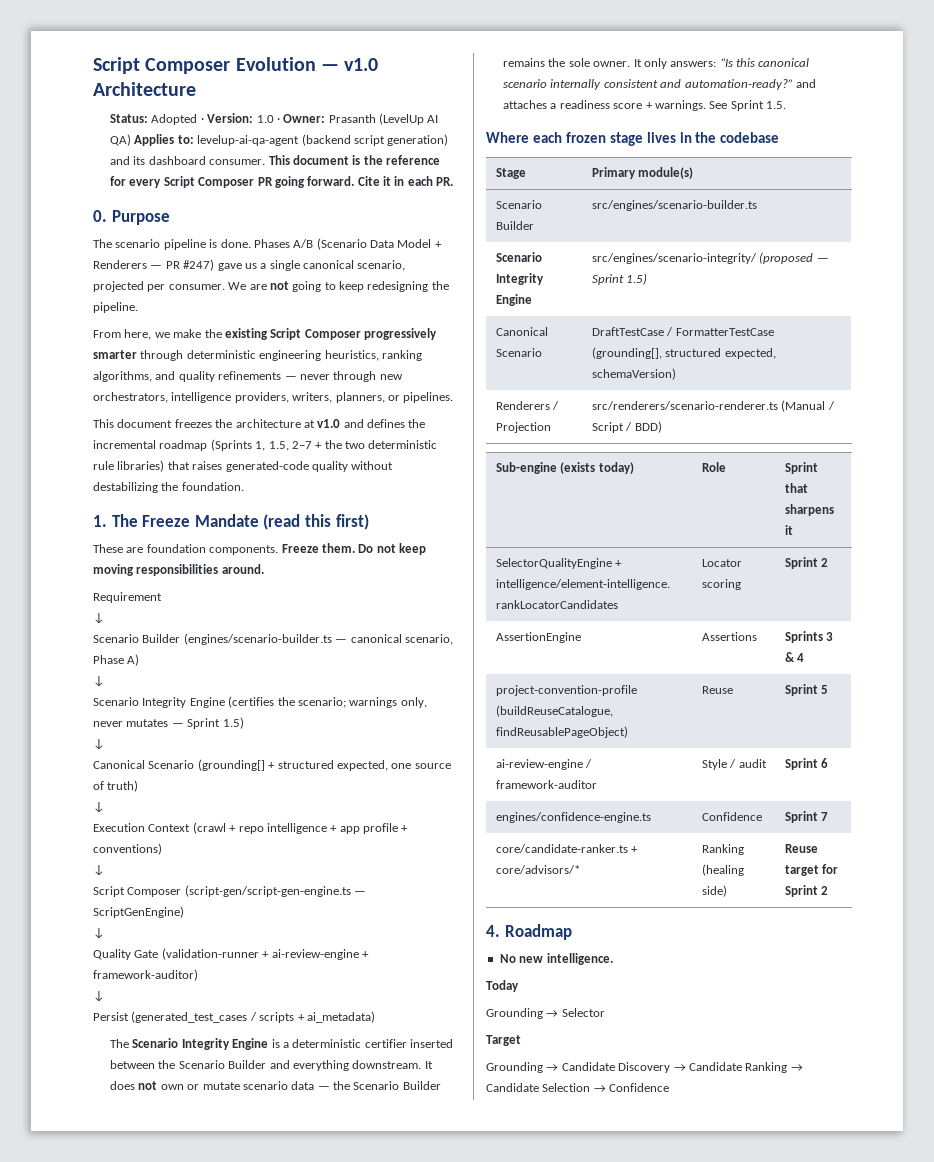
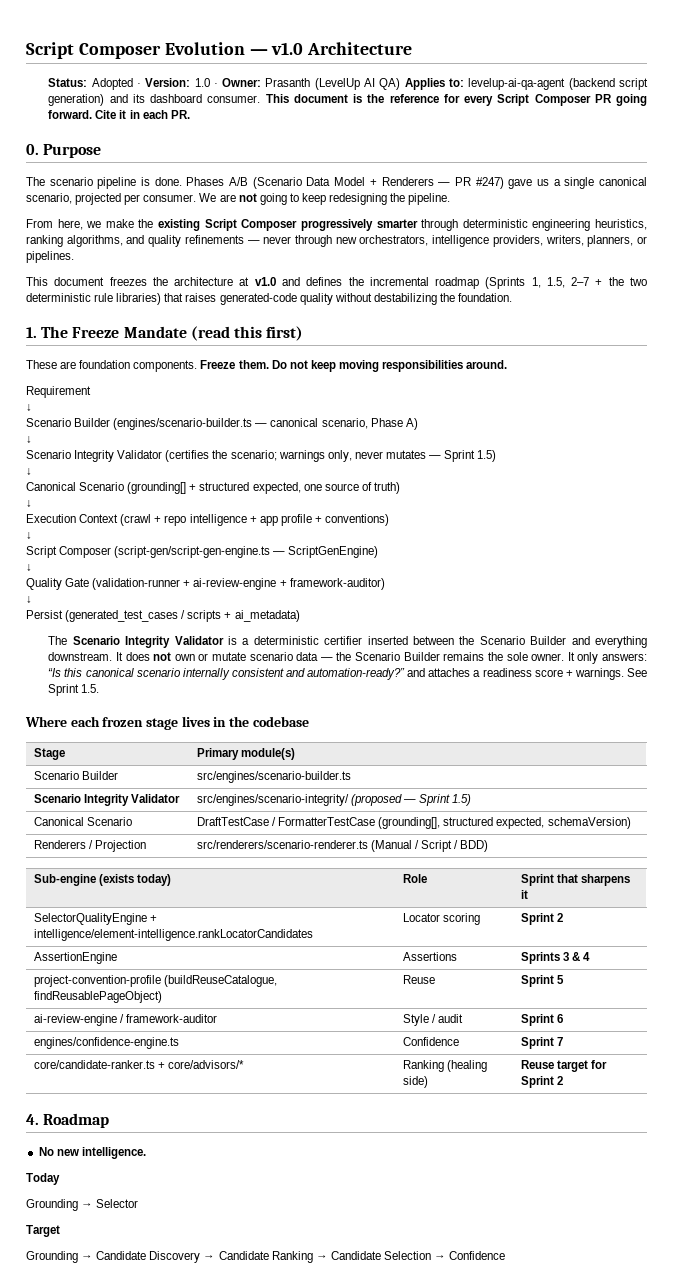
- Scenario Integrity Engine (certifies the scenario; warnings only, never mutates — Sprint 1.5)
+ Scenario Integrity Validator (certifies the scenario; warnings only, never mutates — Sprint 1.5)
- The Scenario Integrity Engine is a deterministic certifier inserted between the Scenario Builder and everything downstream.
+ The Scenario Integrity Validator is a deterministic certifier inserted between the Scenario Builder and everything downstream.
- Scenario Integrity Engine | src/engines/scenario-integrity/ (proposed — Sprint 1.5)
+ Scenario Integrity Validator | src/engines/scenario-integrity/ (proposed — Sprint 1.5)

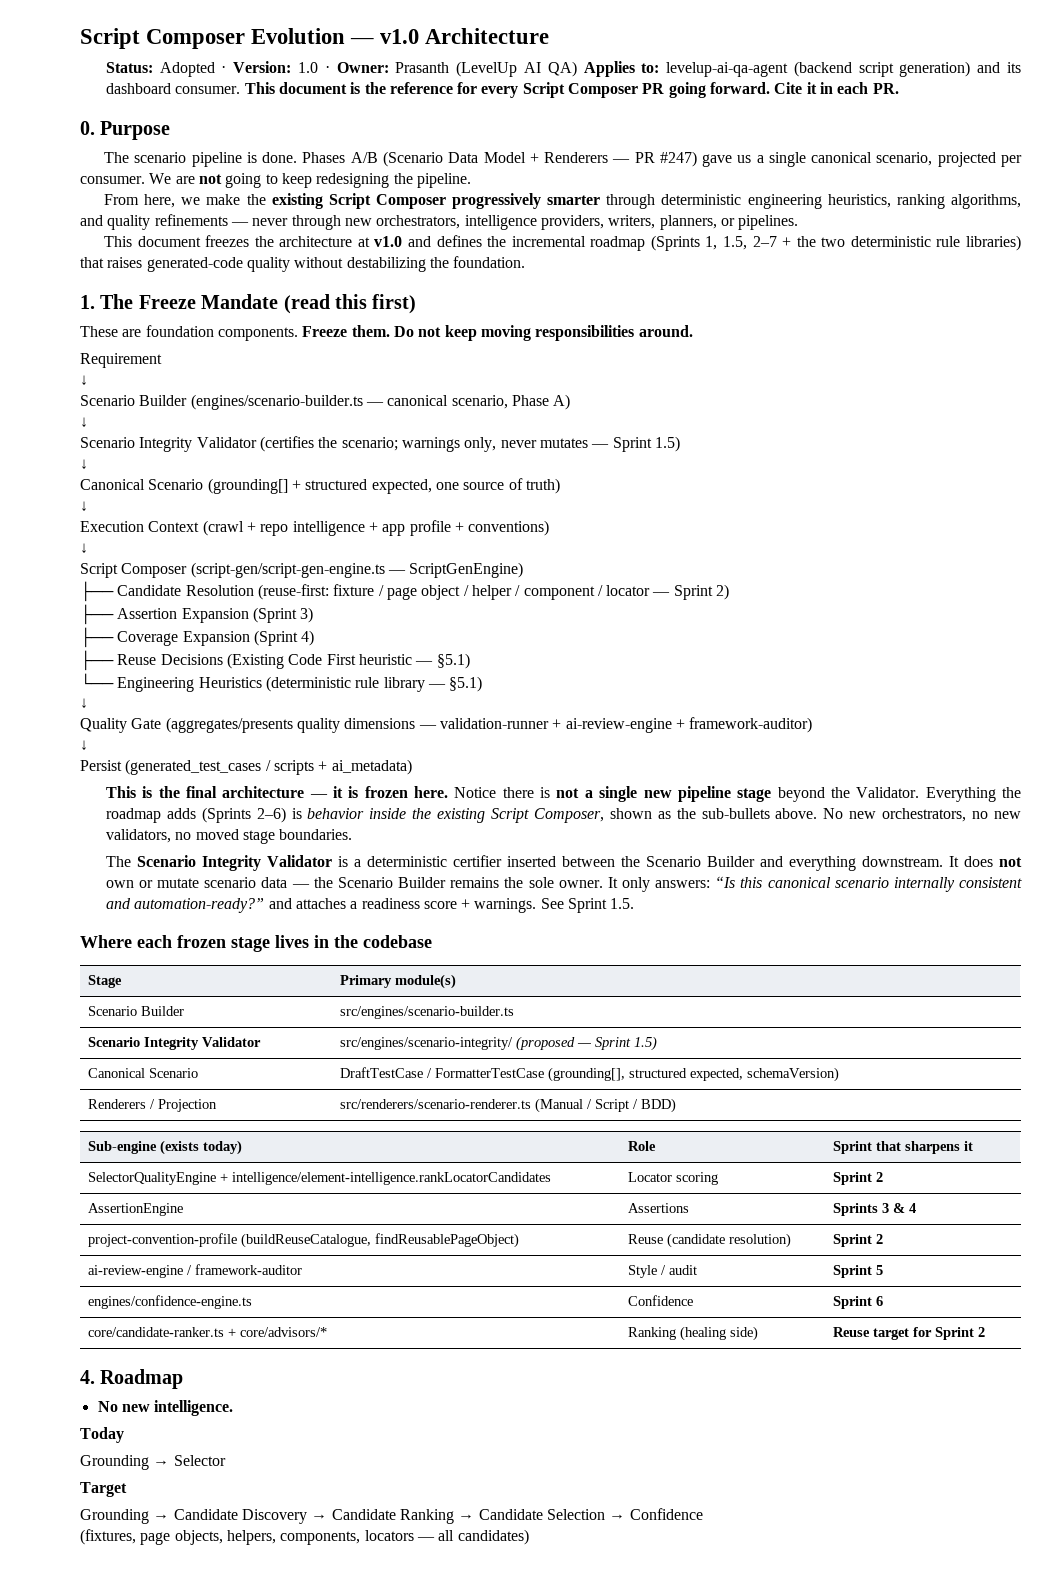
  Script Composer (script-gen/script-gen-engine.ts — ScriptGenEngine)
+ ├── Candidate Resolution (reuse-first: fixture / page object / helper / component / locator — Sprint 2)
+ ├── Assertion Expansion (Sprint 3)
+ ├── Coverage Expansion (Sprint 4)
+ ├── Reuse Decisions (Existing Code First heuristic — §5.1)
+ └── Engineering Heuristics (deterministic rule library — §5.1)
  ↓
- Quality Gate (validation-runner + ai-review-engine + framework-auditor)
+ Quality Gate (aggregates/presents quality dimensions — validation-runner + ai-review-engine + framework-auditor)
+ This is the final architecture — it is frozen here. Notice there is not a single new pipeline stage beyond the Validator. Everything the roadmap adds (Sprints 2–6) is behavior inside the existing Script Composer, shown as the sub-bullets above. No new orchestrators, no new validators, no moved stage boundaries.
- project-convention-profile (buildReuseCatalogue, findReusablePageObject) | Reuse | Sprint 5
+ project-convention-profile (buildReuseCatalogue, findReusablePageObject) | Reuse (candidate resolution) | Sprint 2
- ai-review-engine / framework-auditor | Style / audit | Sprint 6
+ ai-review-engine / framework-auditor | Style / audit | Sprint 5
- engines/confidence-engine.ts | Confidence | Sprint 7
+ engines/confidence-engine.ts | Confidence | Sprint 6
+ (fixtures, page objects, helpers, components, locators — all candidates)

